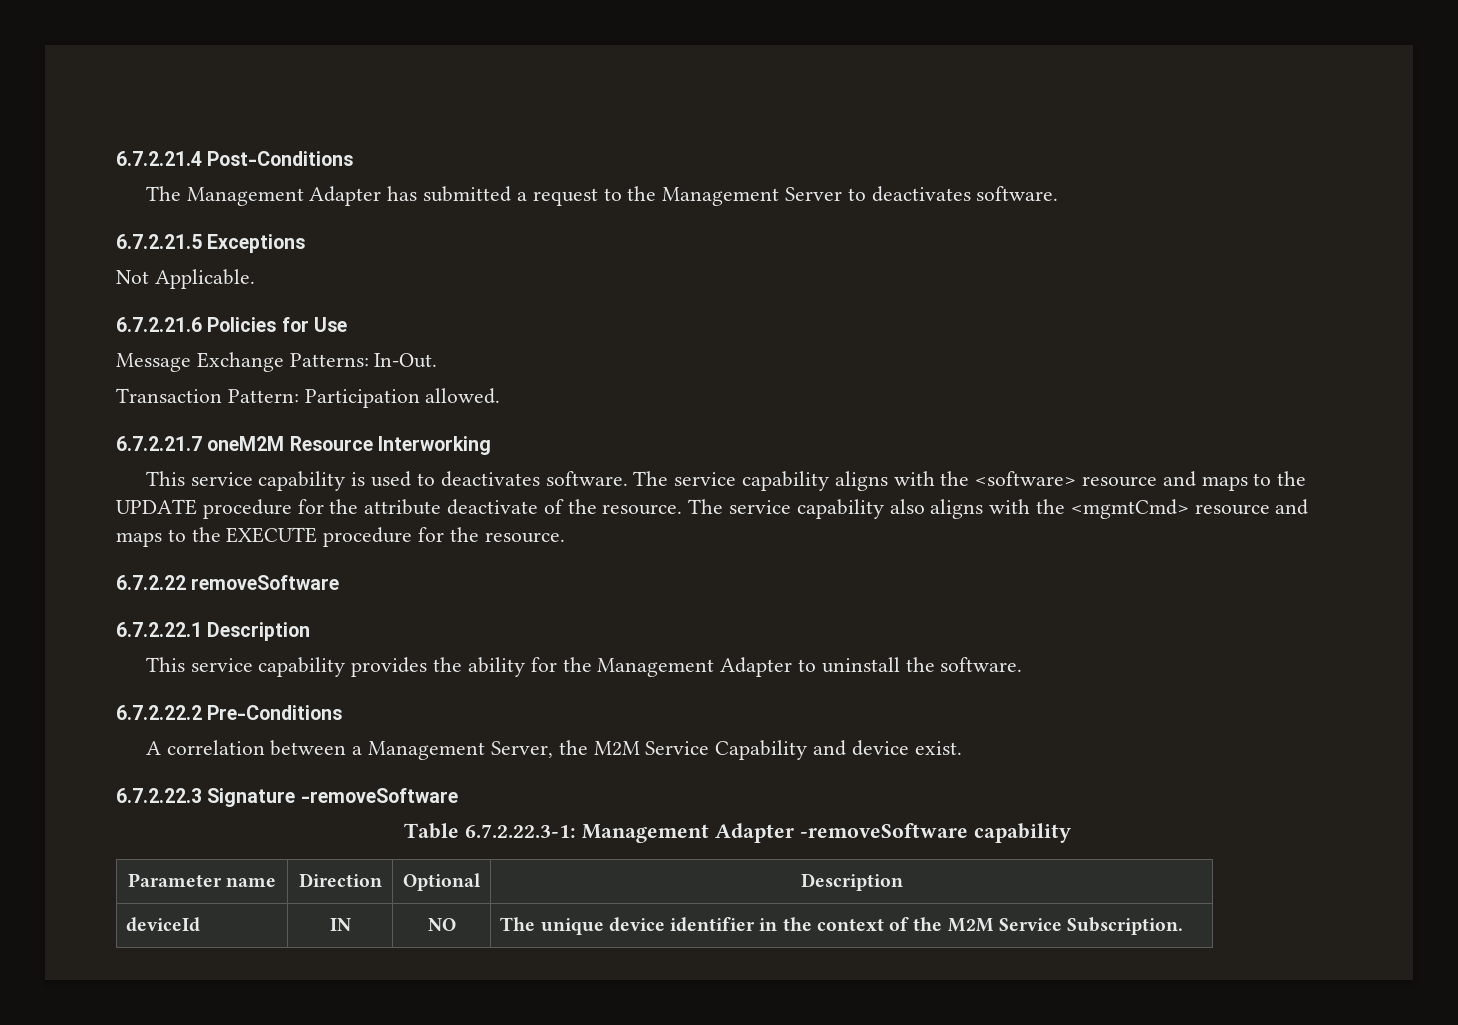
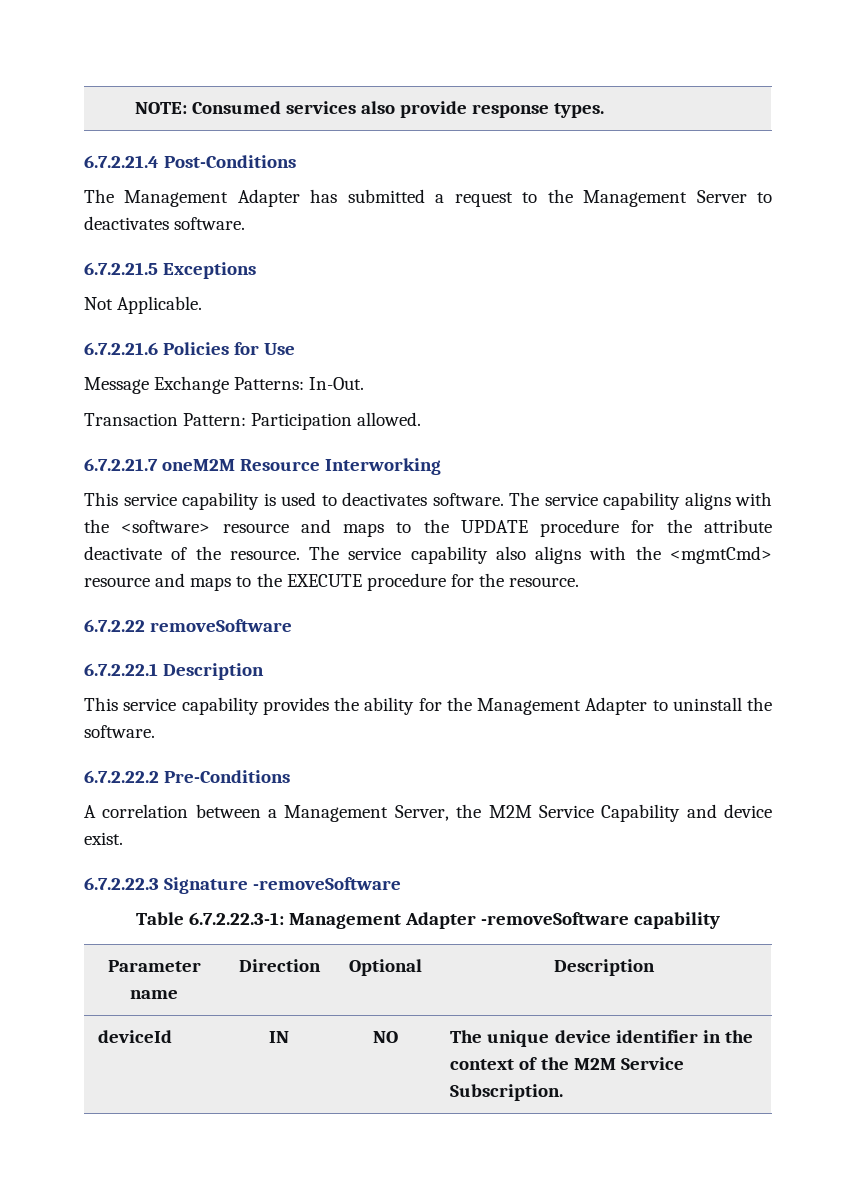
+ NOTE: Consumed services also provide response types.

